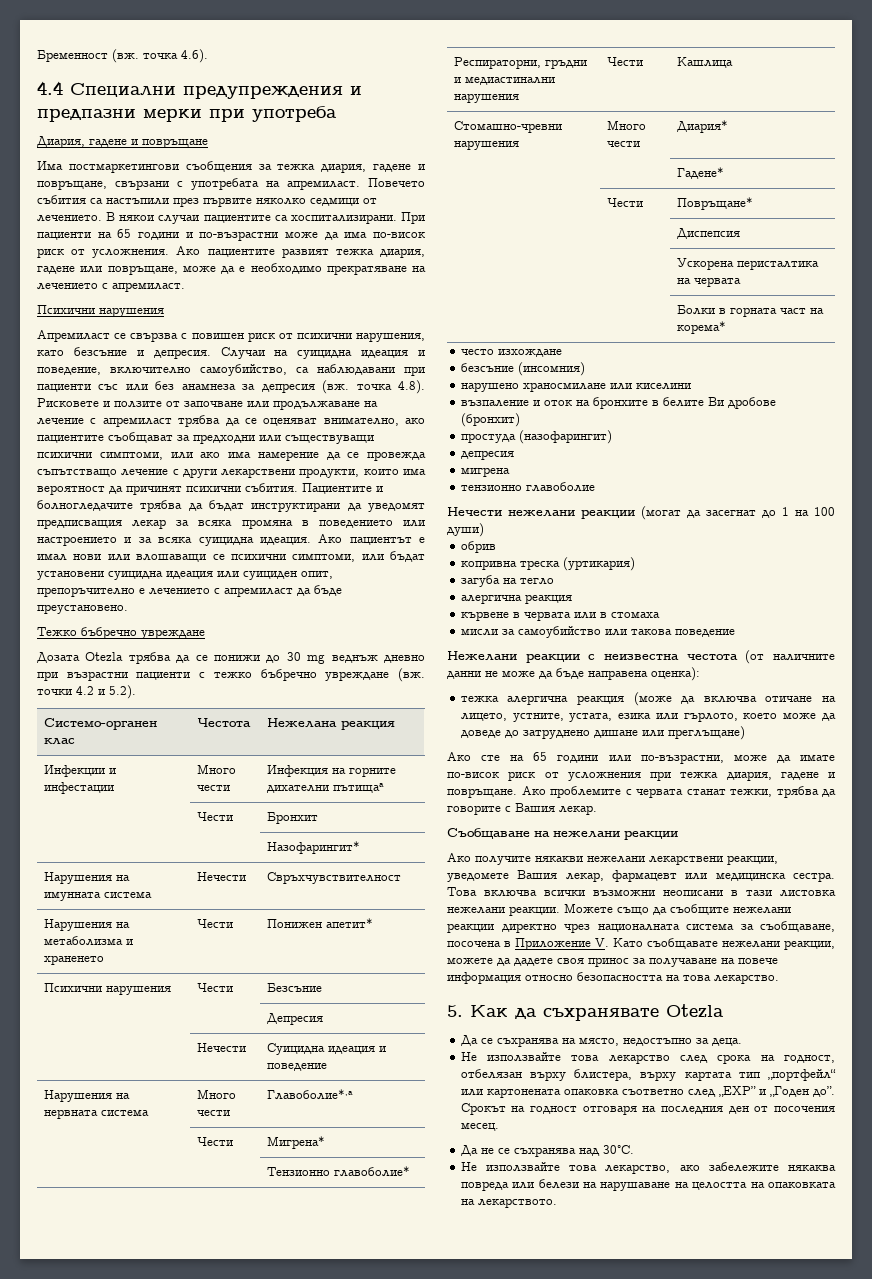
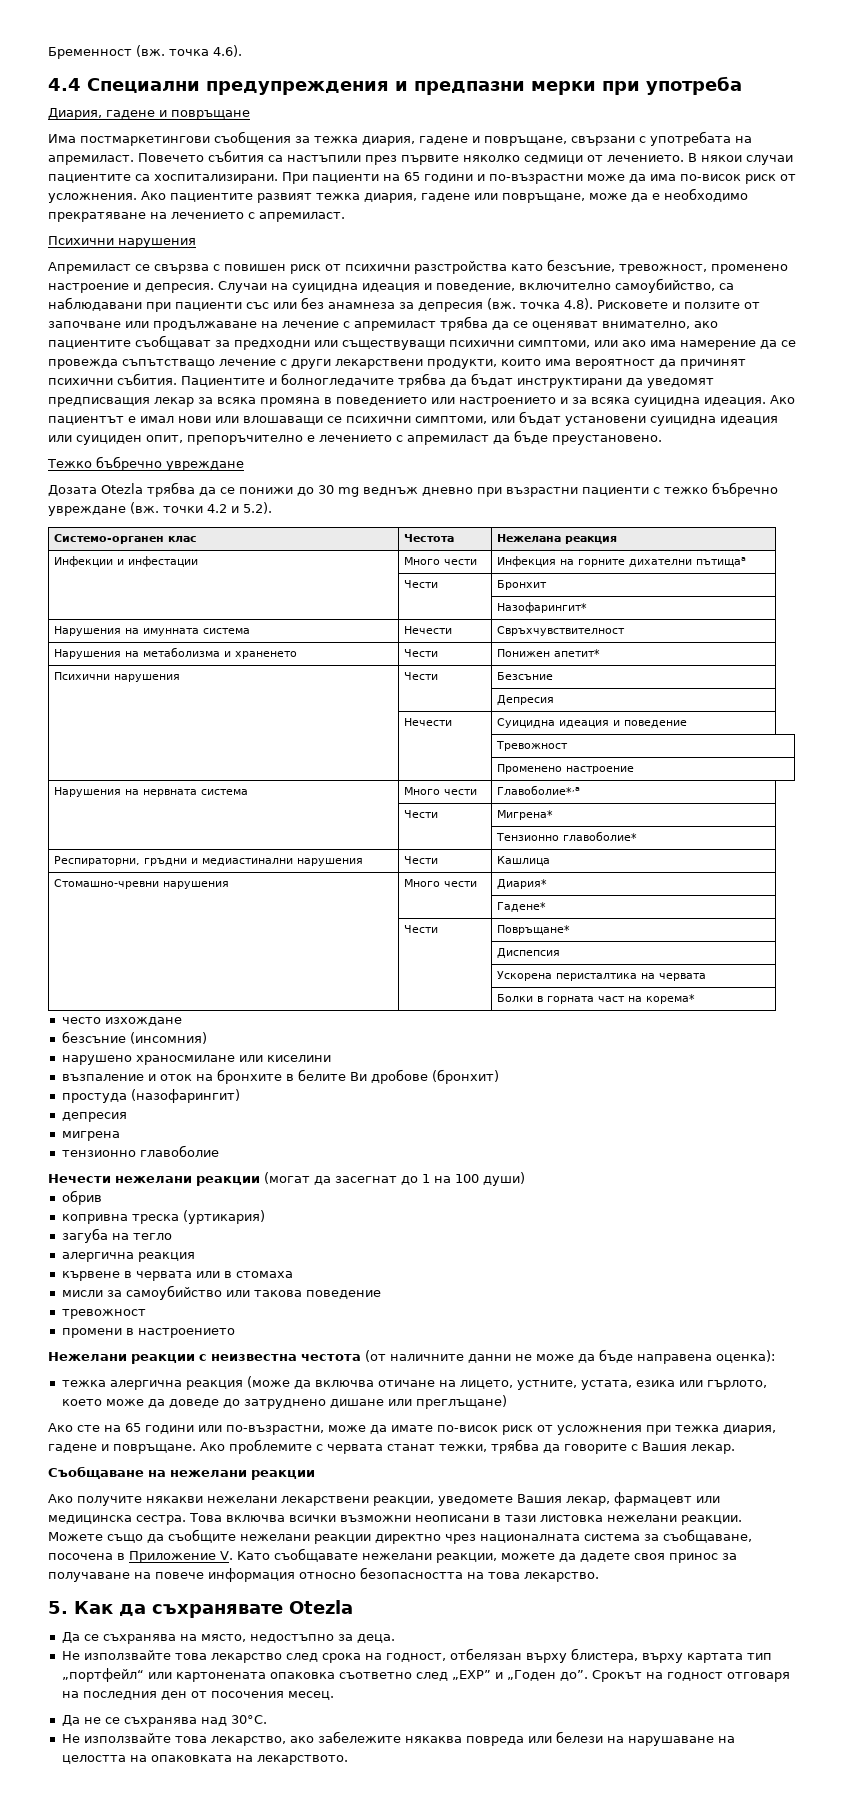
- Апремиласт се свързва с повишен риск от психични нарушения, като безсъние и депресия.
+ Апремиласт се свързва с повишен риск от психични разстройства като безсъние, тревожност, променено настроение и депресия.
+ | | Тревожност
+ | | Променено настроение
+ тревожност
+ промени в настроението

